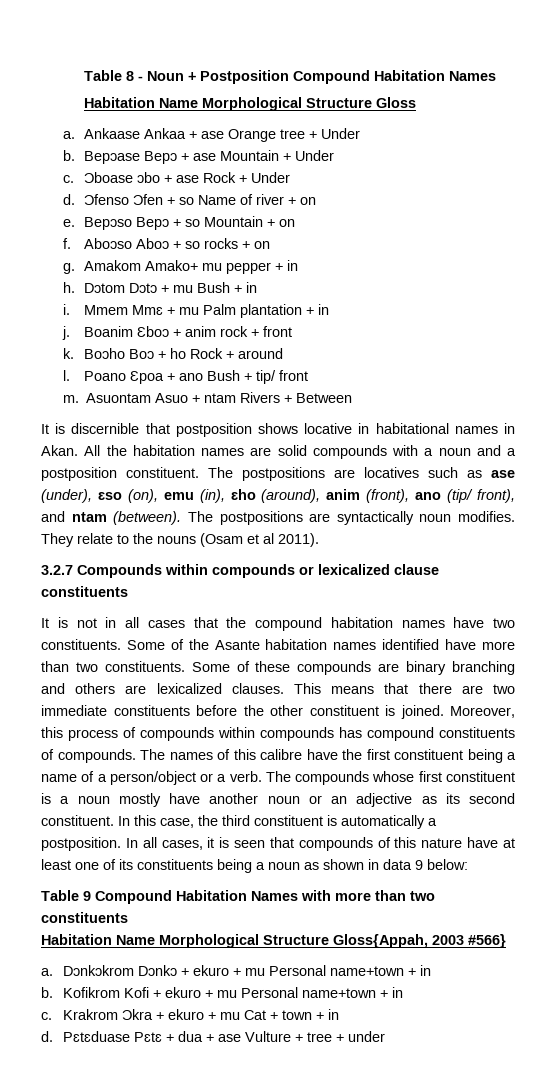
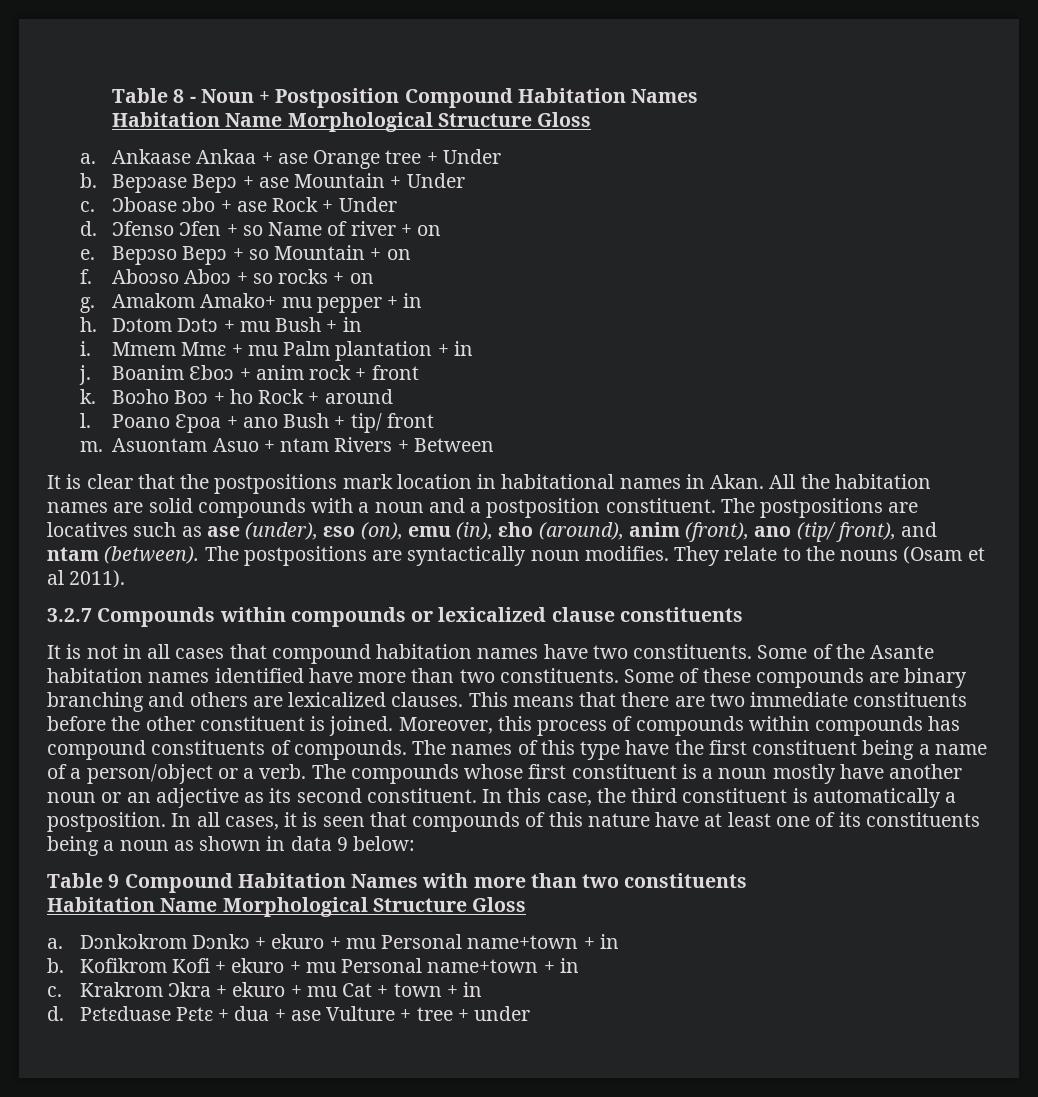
- It is discernible that postposition shows locative in habitational names in Akan.
+ It is clear that the postpositions mark location in habitational names in Akan.
- It is not in all cases that the compound habitation names have two constituents.
+ It is not in all cases that compound habitation names have two constituents.
- The names of this calibre have the first constituent being a name of a person/object or a verb.
+ The names of this type have the first constituent being a name of a person/object or a verb.
  Table 9 Compound Habitation Names with more than two constituents
- Habitation Name Morphological Structure Gloss{Appah, 2003 #566}
+ Habitation Name Morphological Structure Gloss

